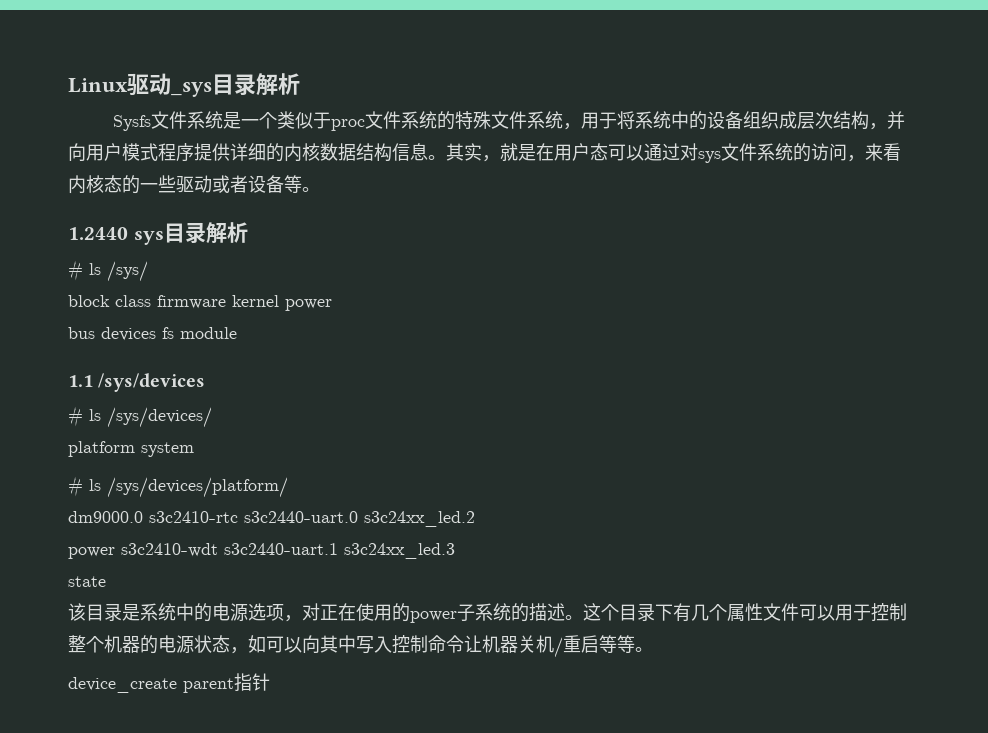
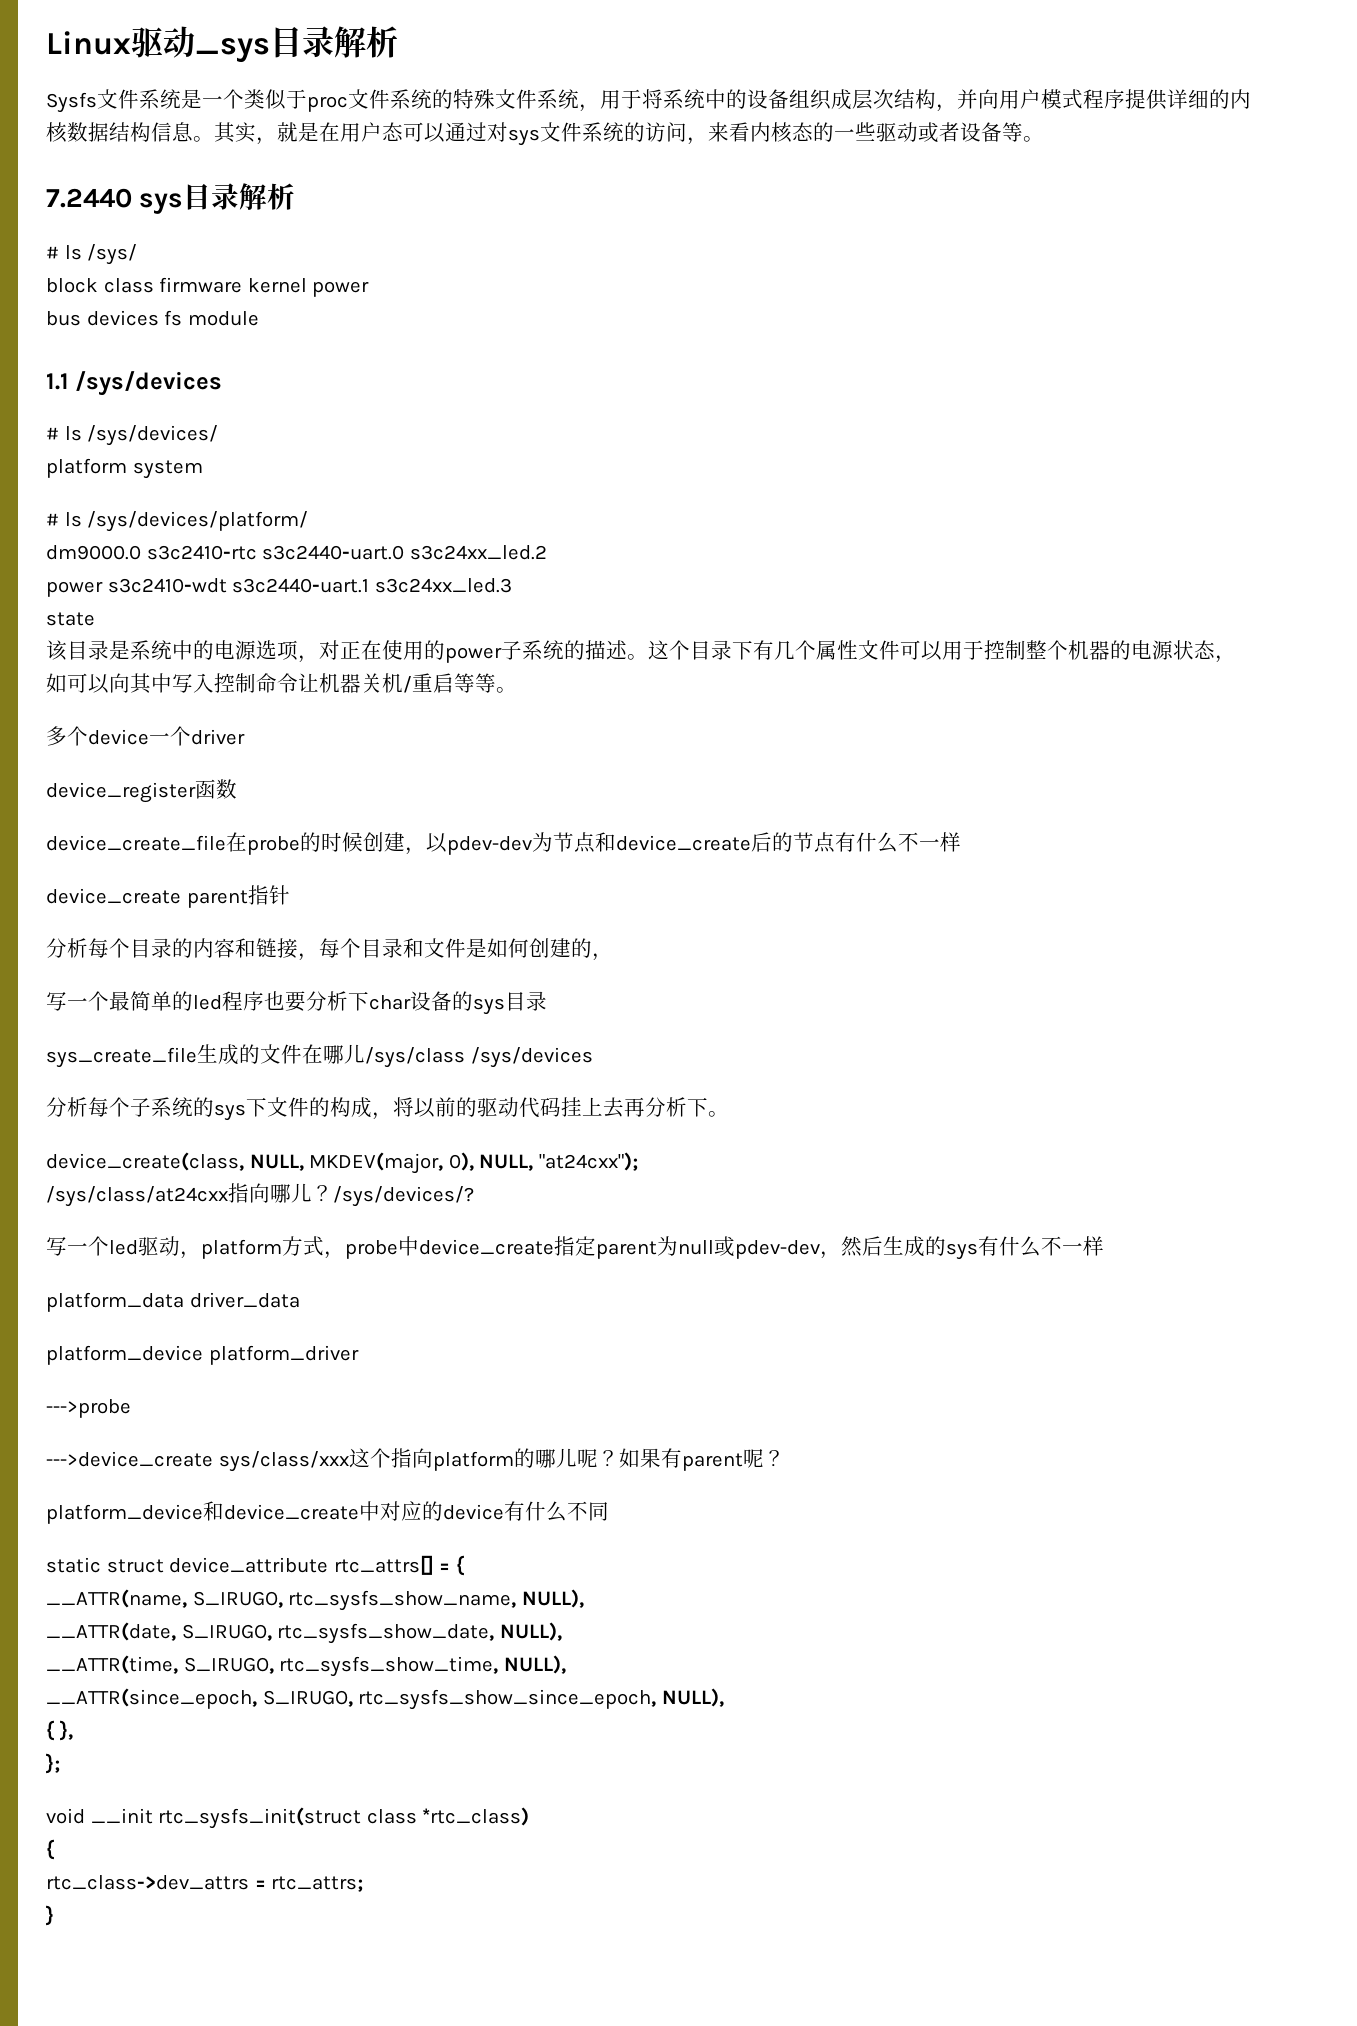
- 1.2440 sys目录解析
+ 7.2440 sys目录解析
+ 多个device一个driver
+ device_register函数
+ device_create_file在probe的时候创建，以pdev-dev为节点和device_create后的节点有什么不一样
  device_create parent指针
+ 分析每个目录的内容和链接，每个目录和文件是如何创建的，
+ 写一个最简单的led程序也要分析下char设备的sys目录
+ sys_create_file生成的文件在哪儿/sys/class /sys/devices
+ 分析每个子系统的sys下文件的构成，将以前的驱动代码挂上去再分析下。
+ device_create(class, NULL, MKDEV(major, 0), NULL, "at24cxx");
+ /sys/class/at24cxx指向哪儿？/sys/devices/?
+ 写一个led驱动，platform方式，probe中device_create指定parent为null或pdev-dev，然后生成的sys有什么不一样
+ platform_data driver_data
+ platform_device platform_driver
+ --->probe
+ --->device_create sys/class/xxx这个指向platform的哪儿呢？如果有parent呢？
+ platform_device和device_create中对应的device有什么不同
+ static struct device_attribute rtc_attrs[] = {
+ __ATTR(name, S_IRUGO, rtc_sysfs_show_name, NULL),
+ __ATTR(date, S_IRUGO, rtc_sysfs_show_date, NULL),
+ __ATTR(time, S_IRUGO, rtc_sysfs_show_time, NULL),
+ __ATTR(since_epoch, S_IRUGO, rtc_sysfs_show_since_epoch, NULL),
+ { },
+ };
+ void __init rtc_sysfs_init(struct class *rtc_class)
+ {
+ rtc_class->dev_attrs = rtc_attrs;
+ }

